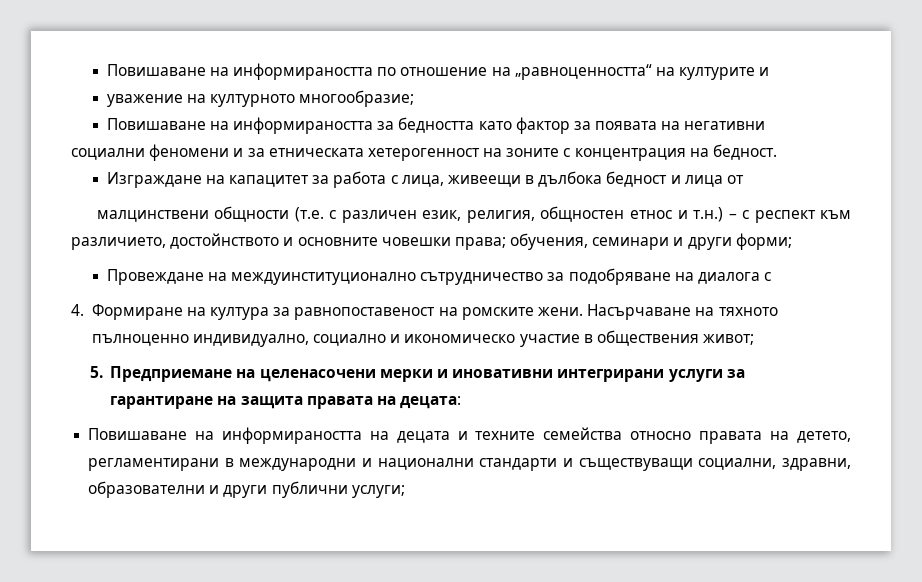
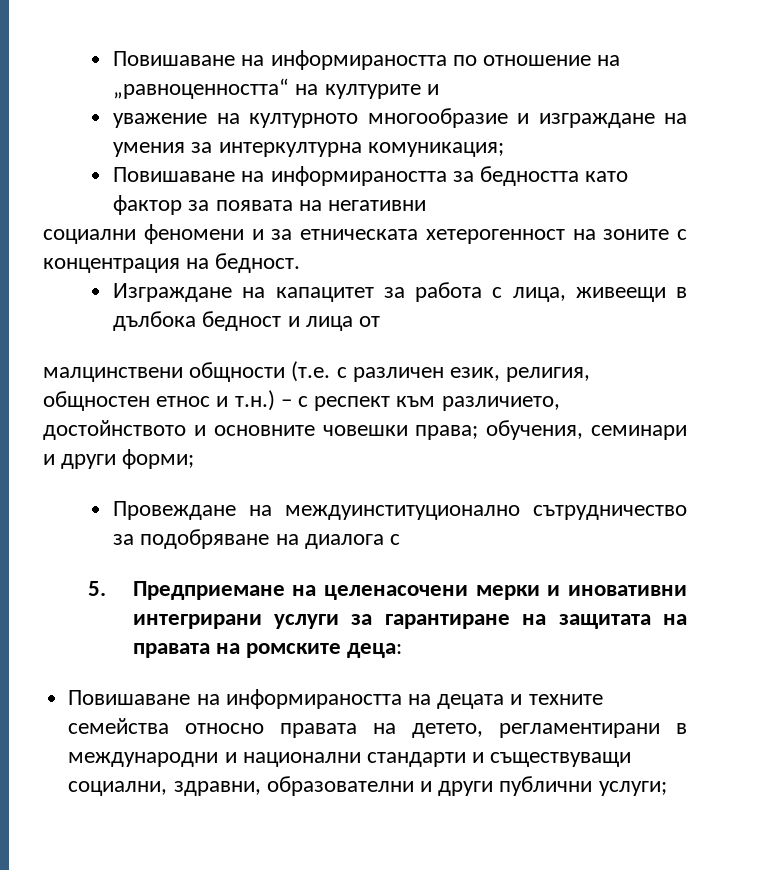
- уважение на културното многообразие;
+ уважение на културното многообразие и изграждане на умения за интеркултурна комуникация;
- 4. Формиране на култура за равнопоставеност на ромските жени. Насърчаване на тяхното пълноценно индивидуално, социално и икономическо участие в обществения живот;
- 5. Предприемане на целенасочени мерки и иновативни интегрирани услуги за гарантиране на защита правата на децата:
+ 5. Предприемане на целенасочени мерки и иновативни интегрирани услуги за гарантиране на защитата на правата на ромските деца:

